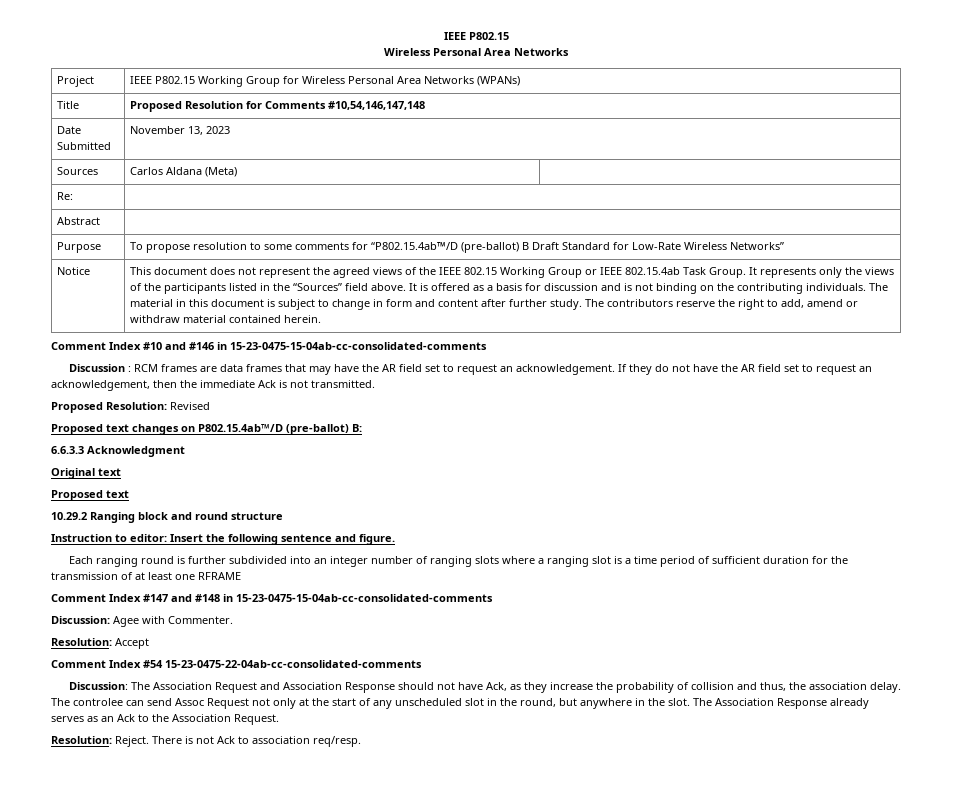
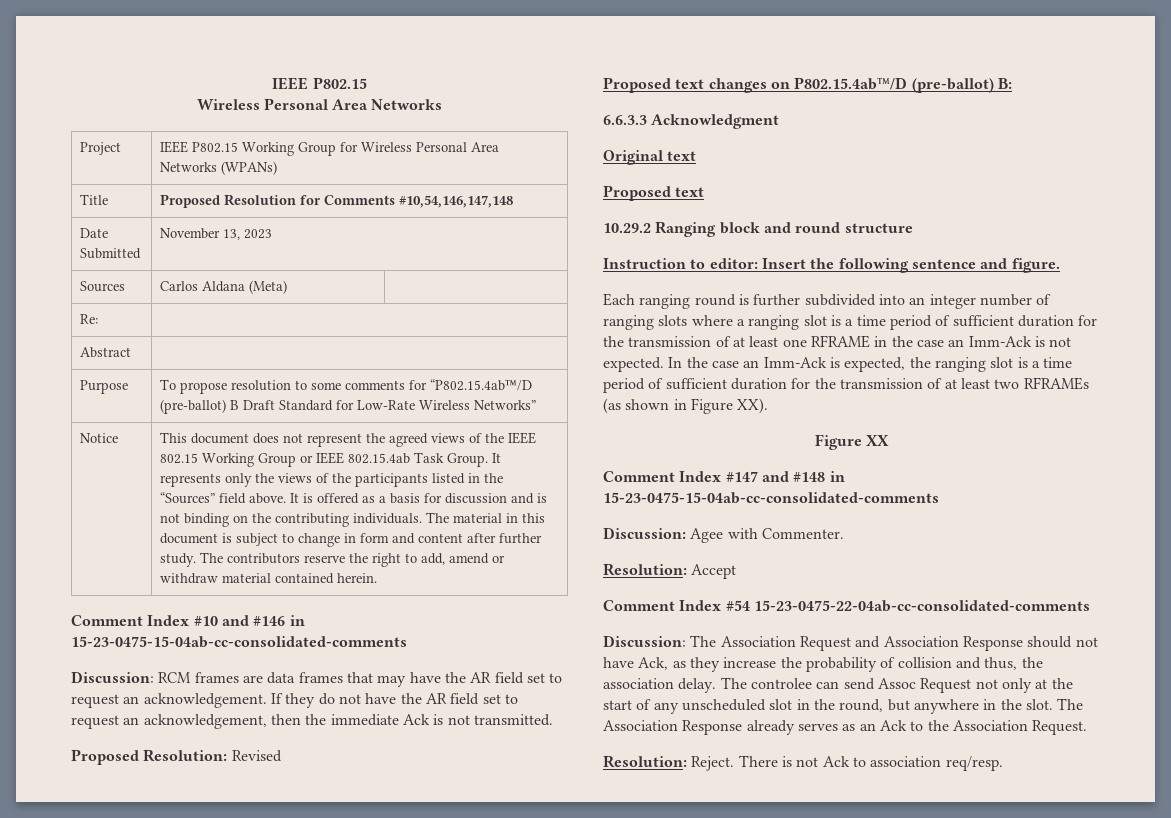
- Discussion : RCM frames are data frames that may have the AR field set to request an acknowledgement.
+ Discussion: RCM frames are data frames that may have the AR field set to request an acknowledgement.
- Each ranging round is further subdivided into an integer number of ranging slots where a ranging slot is a time period of sufficient duration for the transmission of at least one RFRAME
+ Each ranging round is further subdivided into an integer number of ranging slots where a ranging slot is a time period of sufficient duration for the transmission of at least one RFRAME in the case an Imm-Ack is not expected. In the case an Imm-Ack is expected, the ranging slot is a time period of sufficient duration for the transmission of at least two RFRAMEs (as shown in Figure XX).
+ Figure XX

